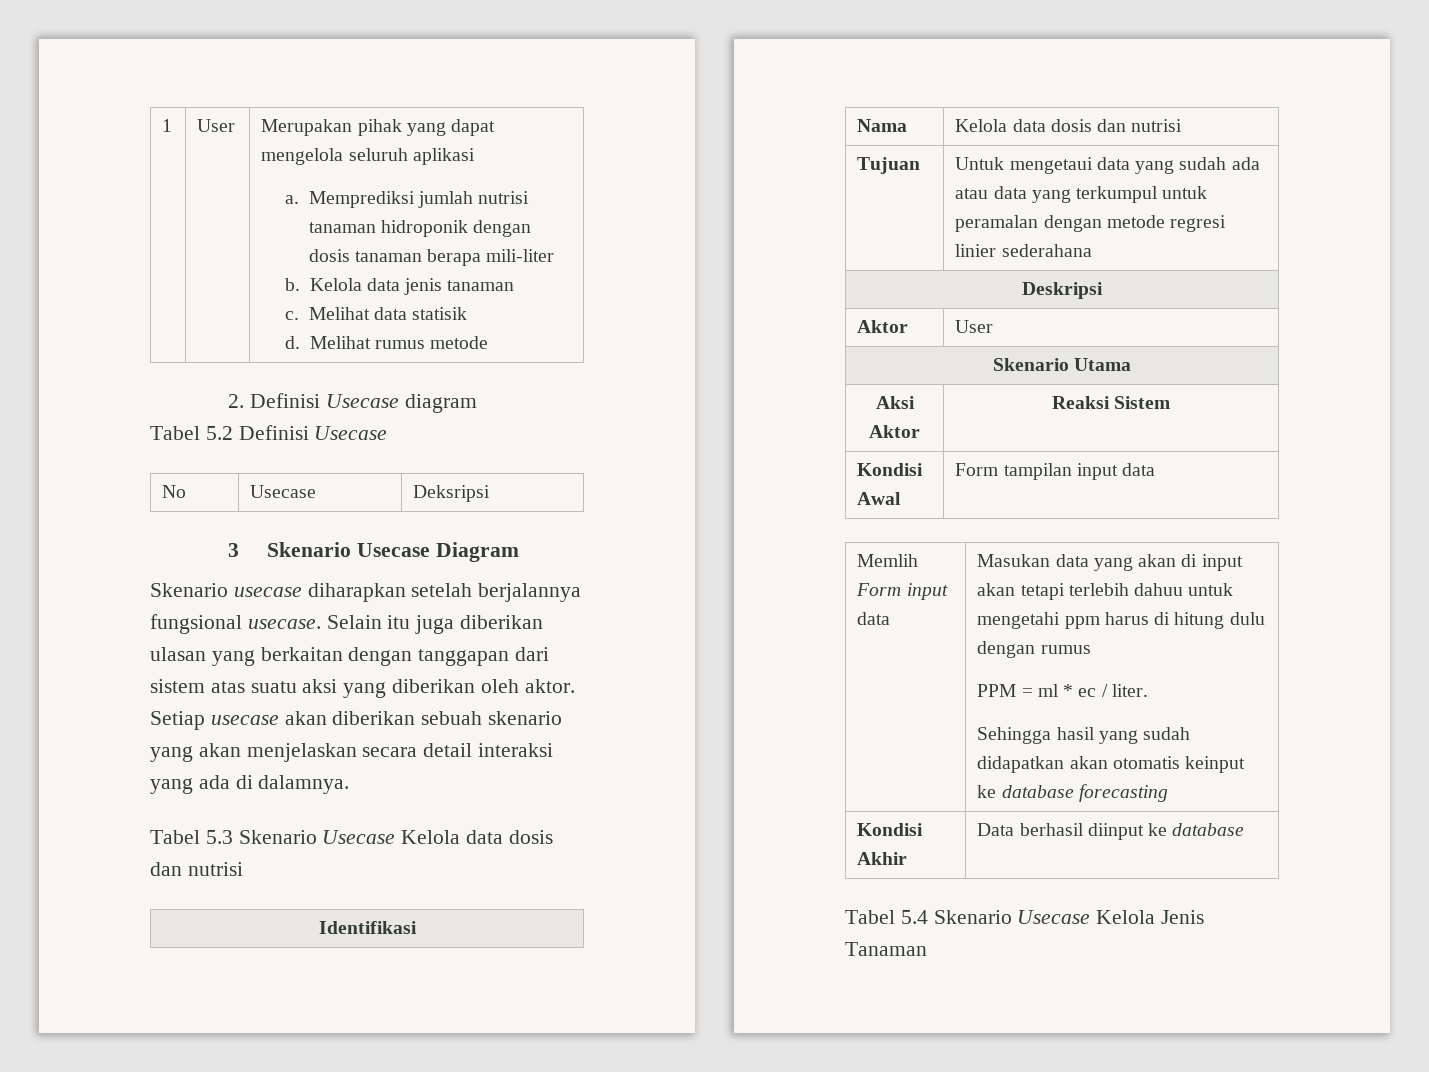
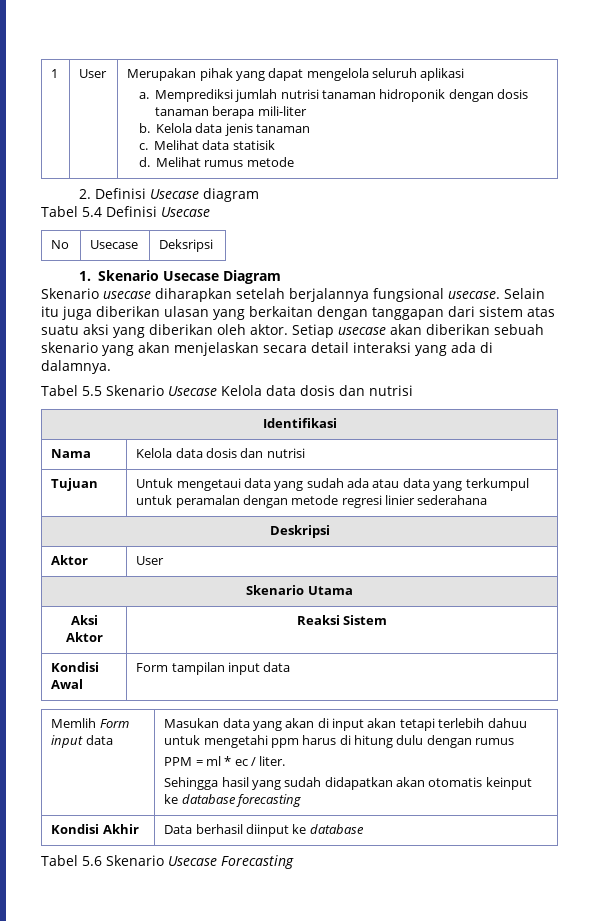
- Tabel 5.2 Definisi Usecase
+ Tabel 5.4 Definisi Usecase
- 3 Skenario Usecase Diagram
+ 1. Skenario Usecase Diagram
- Tabel 5.3 Skenario Usecase Kelola data dosis dan nutrisi
+ Tabel 5.5 Skenario Usecase Kelola data dosis dan nutrisi
- Tabel 5.4 Skenario Usecase Kelola Jenis Tanaman
+ Tabel 5.6 Skenario Usecase Forecasting

